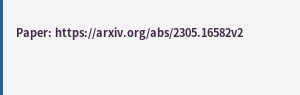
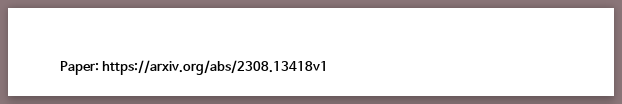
- Paper: https://arxiv.org/abs/2305.16582v2
+ Paper: https://arxiv.org/abs/2308.13418v1

